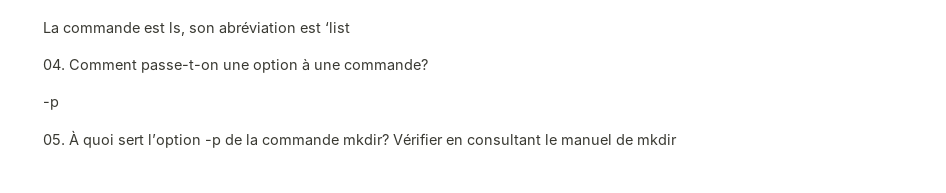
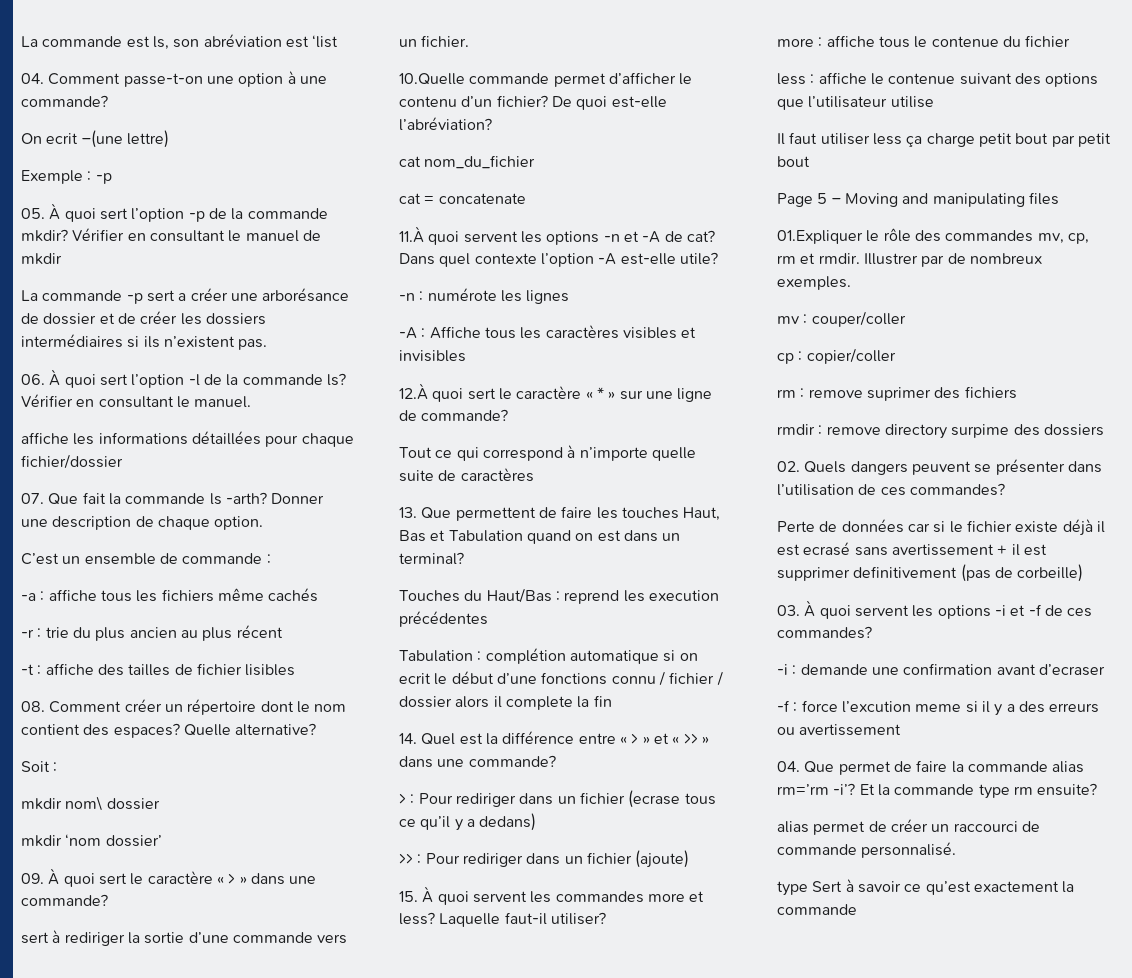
  04. Comment passe-t-on une option à une commande?
- -p
+ On ecrit –(une lettre)
+ Exemple : -p
+ La commande -p sert a créer une arborésance de dossier et de créer les dossiers intermédiaires si ils n’existent pas.
+ 06. À quoi sert l’option -l de la commande ls? Vérifier en consultant le manuel.
+ affiche les informations détaillées pour chaque fichier/dossier
+ 07. Que fait la commande ls -arth? Donner une description de chaque option.
+ C’est un ensemble de commande :
+ -a : affiche tous les fichiers même cachés
+ -r : trie du plus ancien au plus récent
+ -t : affiche des tailles de fichier lisibles
+ 08. Comment créer un répertoire dont le nom contient des espaces? Quelle alternative?
+ Soit :
+ mkdir nom\ dossier
+ mkdir ‘nom dossier’
+ 09. À quoi sert le caractère « > » dans une commande?
+ sert à rediriger la sortie d’une commande vers un fichier.
+ 10.Quelle commande permet d’afficher le contenu d’un fichier? De quoi est-elle l’abréviation?
+ cat nom_du_fichier
+ cat = concatenate
+ 11.À quoi servent les options -n et -A de cat? Dans quel contexte l’option -A est-elle utile?
+ -n : numérote les lignes
+ -A : Affiche tous les caractères visibles et invisibles
+ 12.À quoi sert le caractère « * » sur une ligne de commande?
+ Tout ce qui correspond à n’importe quelle suite de caractères
+ 13. Que permettent de faire les touches Haut, Bas et Tabulation quand on est dans un terminal?
+ Touches du Haut/Bas : reprend les execution précédentes
+ Tabulation : complétion automatique si on ecrit le début d’une fonctions connu / fichier / dossier alors il complete la fin
+ 14. Quel est la différence entre « > » et « >> » dans une commande?
+ > : Pour rediriger dans un fichier (ecrase tous ce qu’il y a dedans)
+ >> : Pour rediriger dans un fichier (ajoute)
+ 15. À quoi servent les commandes more et less? Laquelle faut-il utiliser?
+ more : affiche tous le contenue du fichier
+ less : affiche le contenue suivant des options que l’utilisateur utilise
+ Il faut utiliser less ça charge petit bout par petit bout
+ Page 5 – Moving and manipulating files
+ 01.Expliquer le rôle des commandes mv, cp, rm et rmdir. Illustrer par de nombreux exemples.
+ mv : couper/coller
+ cp : copier/coller
+ rm : remove suprimer des fichiers
+ rmdir : remove directory surpime des dossiers
+ 02. Quels dangers peuvent se présenter dans l’utilisation de ces commandes?
+ Perte de données car si le fichier existe déjà il est ecrasé sans avertissement + il est supprimer definitivement (pas de corbeille)
+ 03. À quoi servent les options -i et -f de ces commandes?
+ -i : demande une confirmation avant d’ecraser
+ -f : force l’excution meme si il y a des erreurs ou avertissement
+ 04. Que permet de faire la commande alias rm=’rm -i’? Et la commande type rm ensuite?
+ alias permet de créer un raccourci de commande personnalisé.
+ type Sert à savoir ce qu’est exactement la commande

